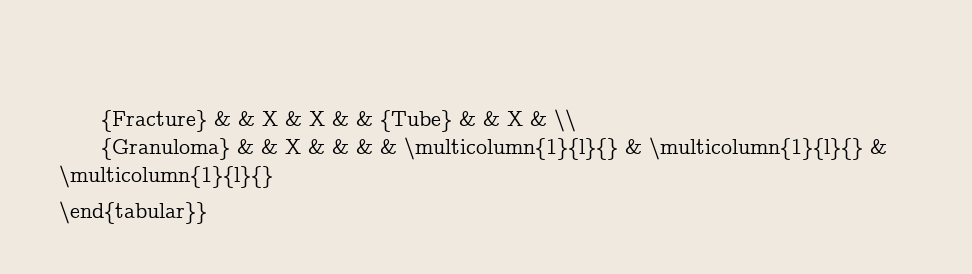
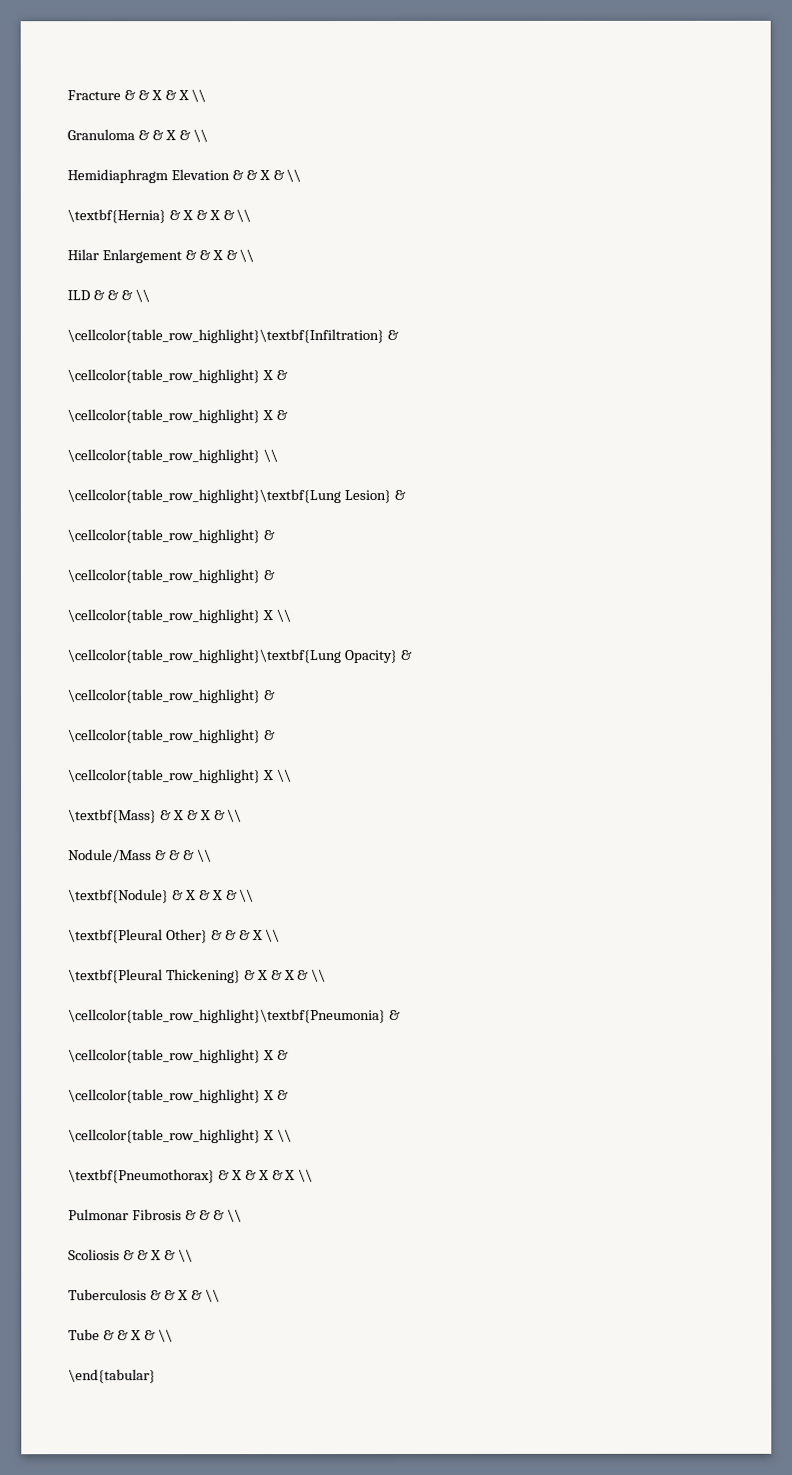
- {Fracture} & & X & X & & {Tube} & & X & \\
- {Granuloma} & & X & & & & \multicolumn{1}{l}{} & \multicolumn{1}{l}{} & \multicolumn{1}{l}{}
- \end{tabular}}
+ Fracture & & X & X \\
+ Granuloma & & X & \\
+ Hemidiaphragm Elevation & & X & \\
+ \textbf{Hernia} & X & X & \\
+ Hilar Enlargement & & X & \\
+ ILD & & & \\
+ \cellcolor{table_row_highlight}\textbf{Infiltration} &
+ \cellcolor{table_row_highlight} X &
+ \cellcolor{table_row_highlight} X &
+ \cellcolor{table_row_highlight} \\
+ \cellcolor{table_row_highlight}\textbf{Lung Lesion} &
+ \cellcolor{table_row_highlight} &
+ \cellcolor{table_row_highlight} &
+ \cellcolor{table_row_highlight} X \\
+ \cellcolor{table_row_highlight}\textbf{Lung Opacity} &
+ \cellcolor{table_row_highlight} &
+ \cellcolor{table_row_highlight} &
+ \cellcolor{table_row_highlight} X \\
+ \textbf{Mass} & X & X & \\
+ Nodule/Mass & & & \\
+ \textbf{Nodule} & X & X & \\
+ \textbf{Pleural Other} & & & X \\
+ \textbf{Pleural Thickening} & X & X & \\
+ \cellcolor{table_row_highlight}\textbf{Pneumonia} &
+ \cellcolor{table_row_highlight} X &
+ \cellcolor{table_row_highlight} X &
+ \cellcolor{table_row_highlight} X \\
+ \textbf{Pneumothorax} & X & X & X \\
+ Pulmonar Fibrosis & & & \\
+ Scoliosis & & X & \\
+ Tuberculosis & & X & \\
+ Tube & & X & \\
+ \end{tabular}

